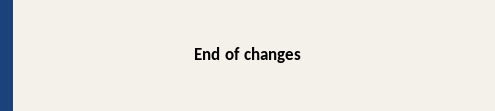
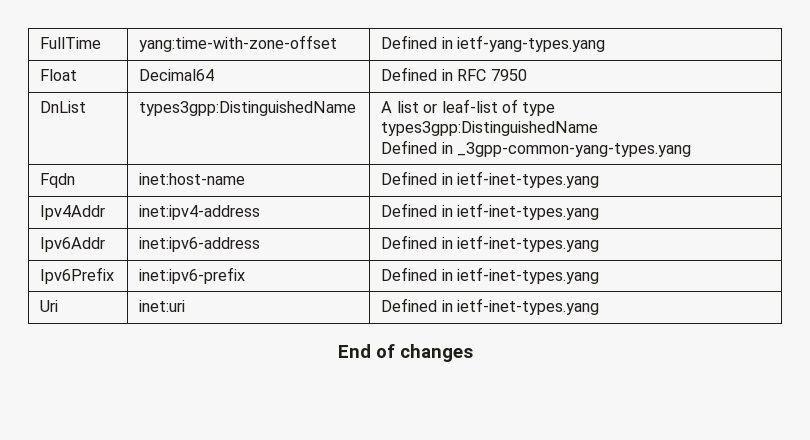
+ FullTime | yang:time-with-zone-offset | Defined in ietf-yang-types.yang
+ Float | Decimal64 | Defined in RFC 7950
+ DnList | types3gpp:DistinguishedName | A list or leaf-list of type types3gpp:DistinguishedName
+ Defined in _3gpp-common-yang-types.yang
+ Fqdn | inet:host-name | Defined in ietf-inet-types.yang
+ Ipv4Addr | inet:ipv4-address | Defined in ietf-inet-types.yang
+ Ipv6Addr | inet:ipv6-address | Defined in ietf-inet-types.yang
+ Ipv6Prefix | inet:ipv6-prefix | Defined in ietf-inet-types.yang
+ Uri | inet:uri | Defined in ietf-inet-types.yang

